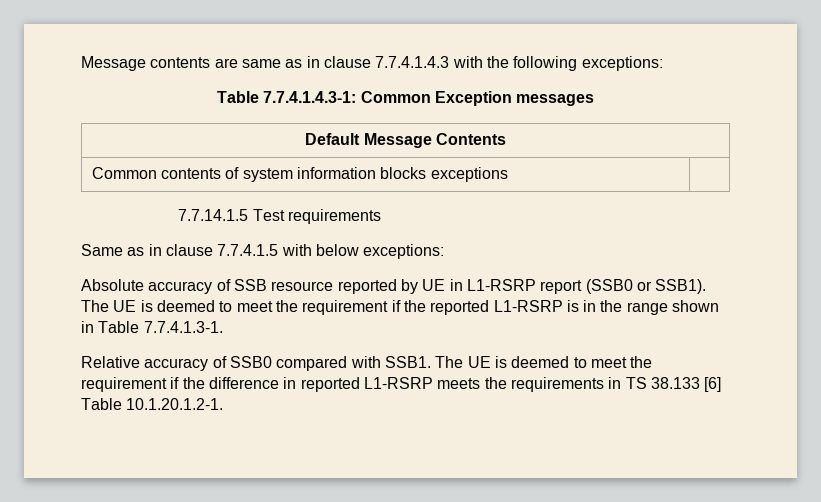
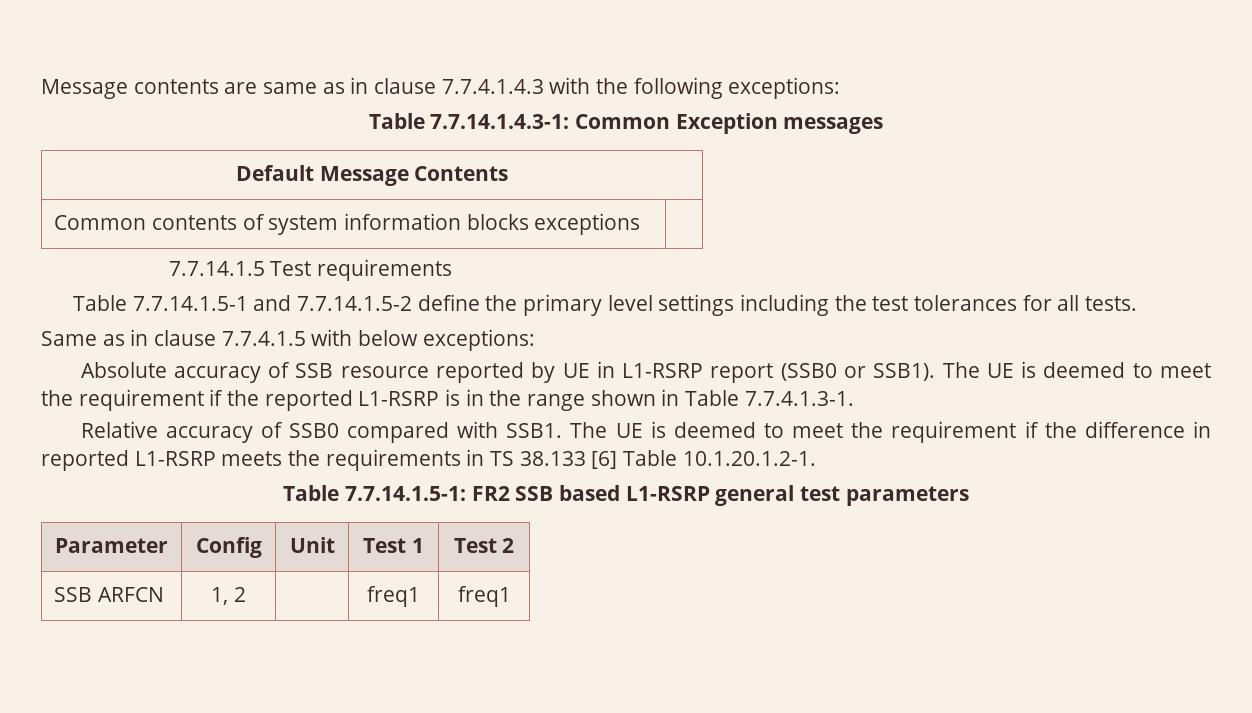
- Table 7.7.4.1.4.3-1: Common Exception messages
+ Table 7.7.14.1.4.3-1: Common Exception messages
+ Table 7.7.14.1.5-1 and 7.7.14.1.5-2 define the primary level settings including the test tolerances for all tests.
+ Table 7.7.14.1.5-1: FR2 SSB based L1-RSRP general test parameters
+ Parameter | Config | Unit | Test 1 | Test 2
+ SSB ARFCN | 1, 2 | | freq1 | freq1

